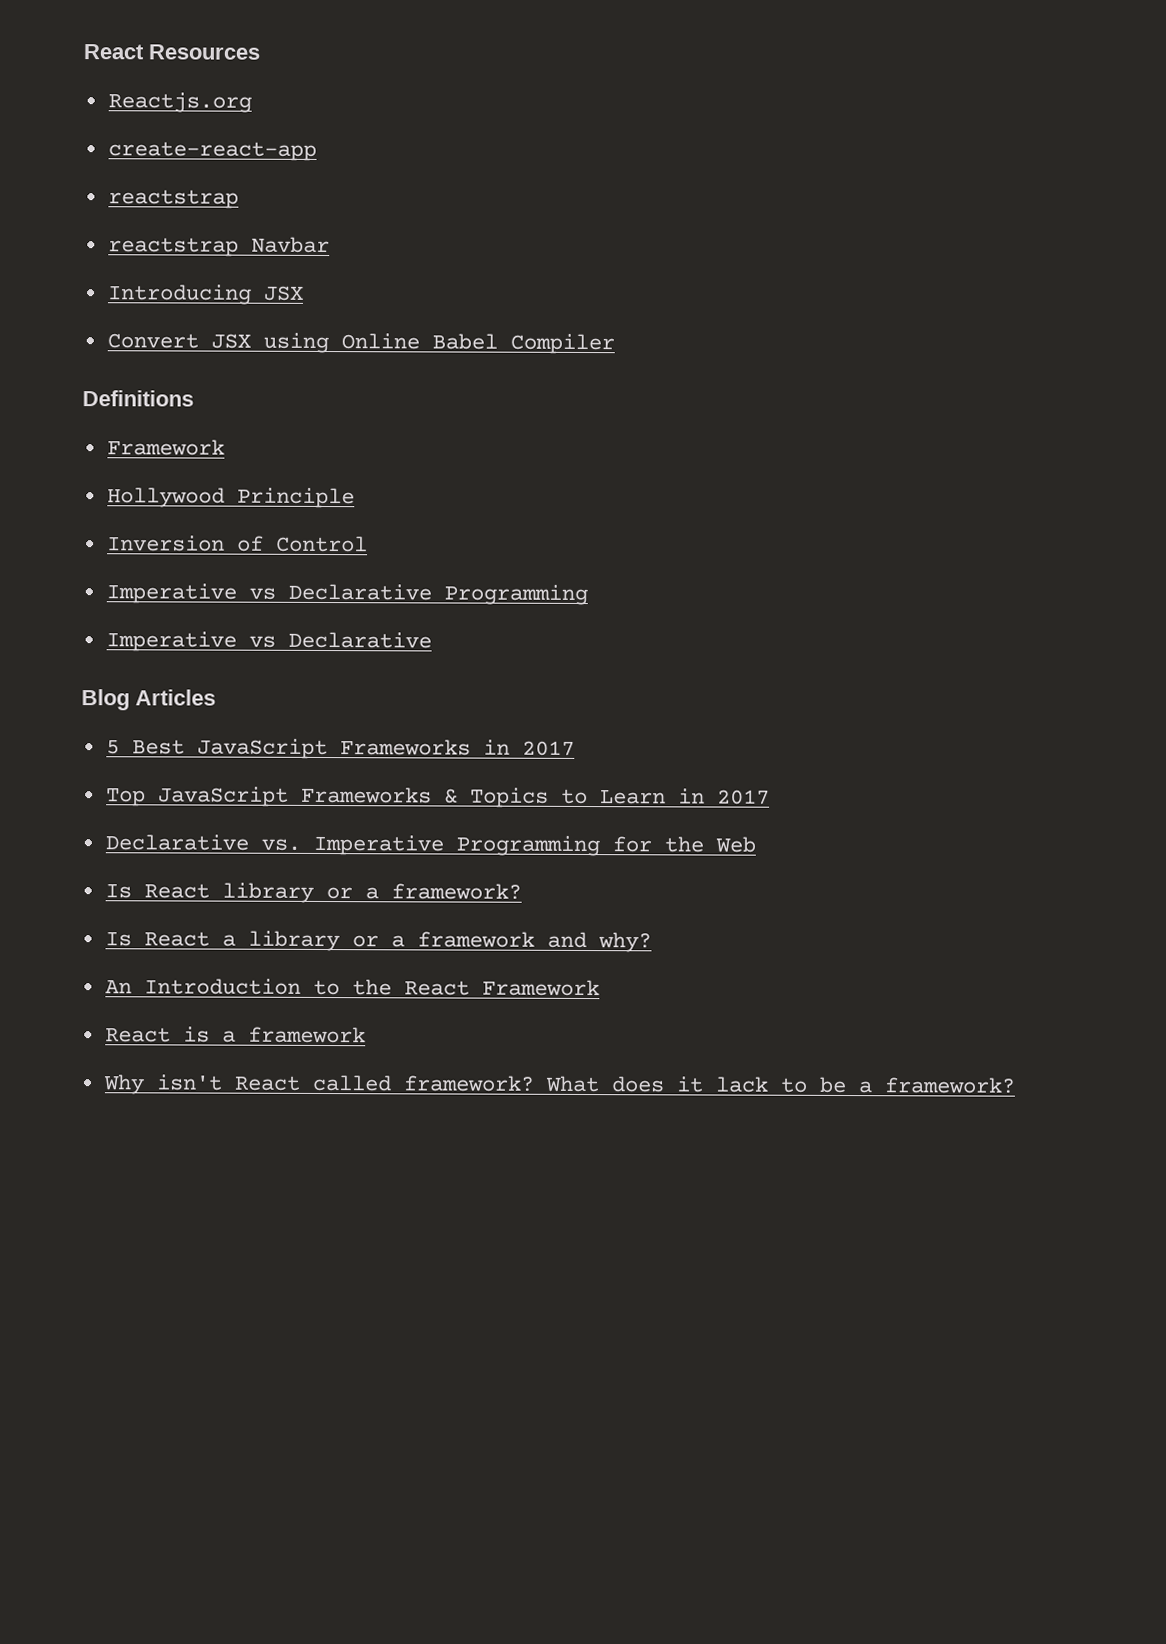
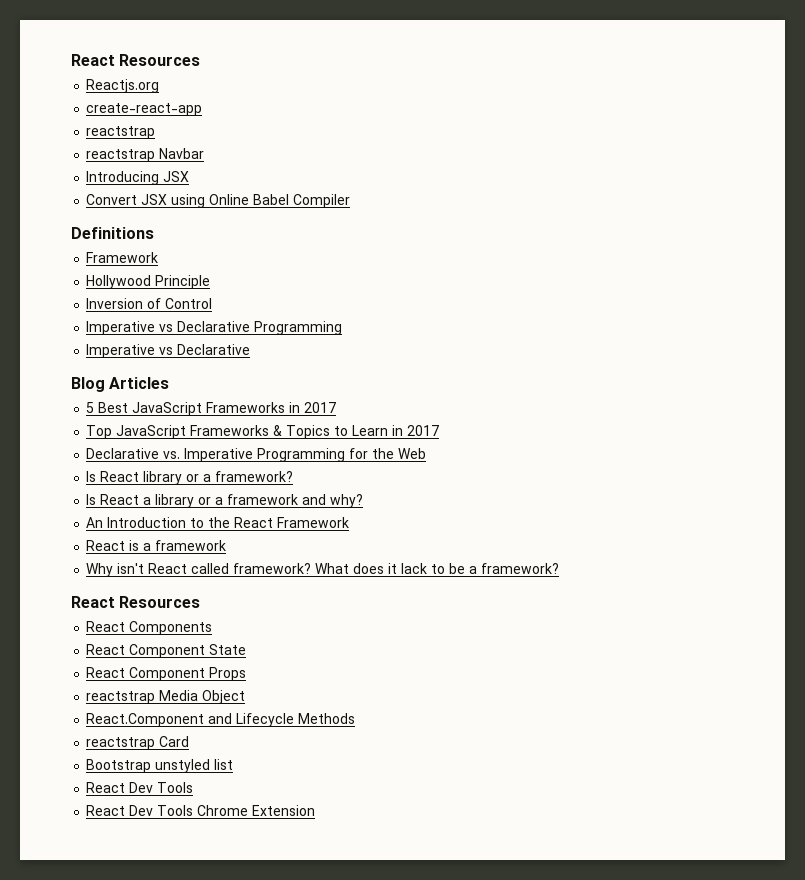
  What does it lack to be a framework?
+ React Resources
+ React Components
+ React Component State
+ React Component Props
+ reactstrap Media Object
+ React.Component and Lifecycle Methods
+ reactstrap Card
+ Bootstrap unstyled list
+ React Dev Tools
+ React Dev Tools Chrome Extension

